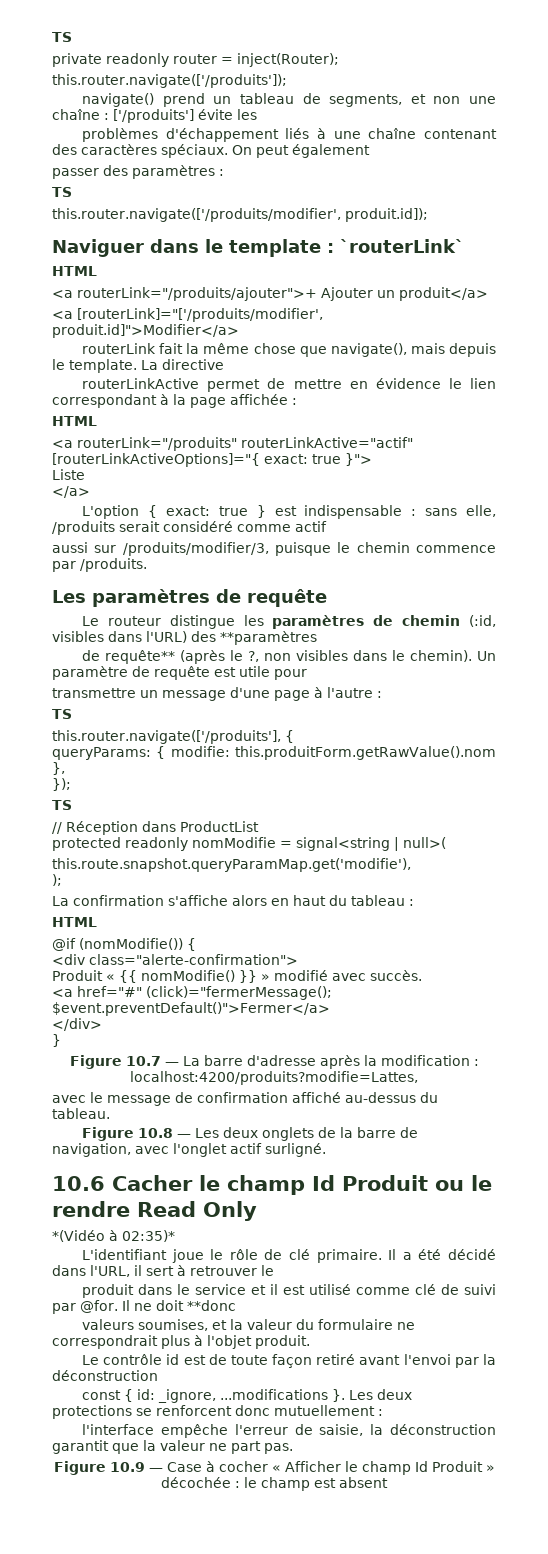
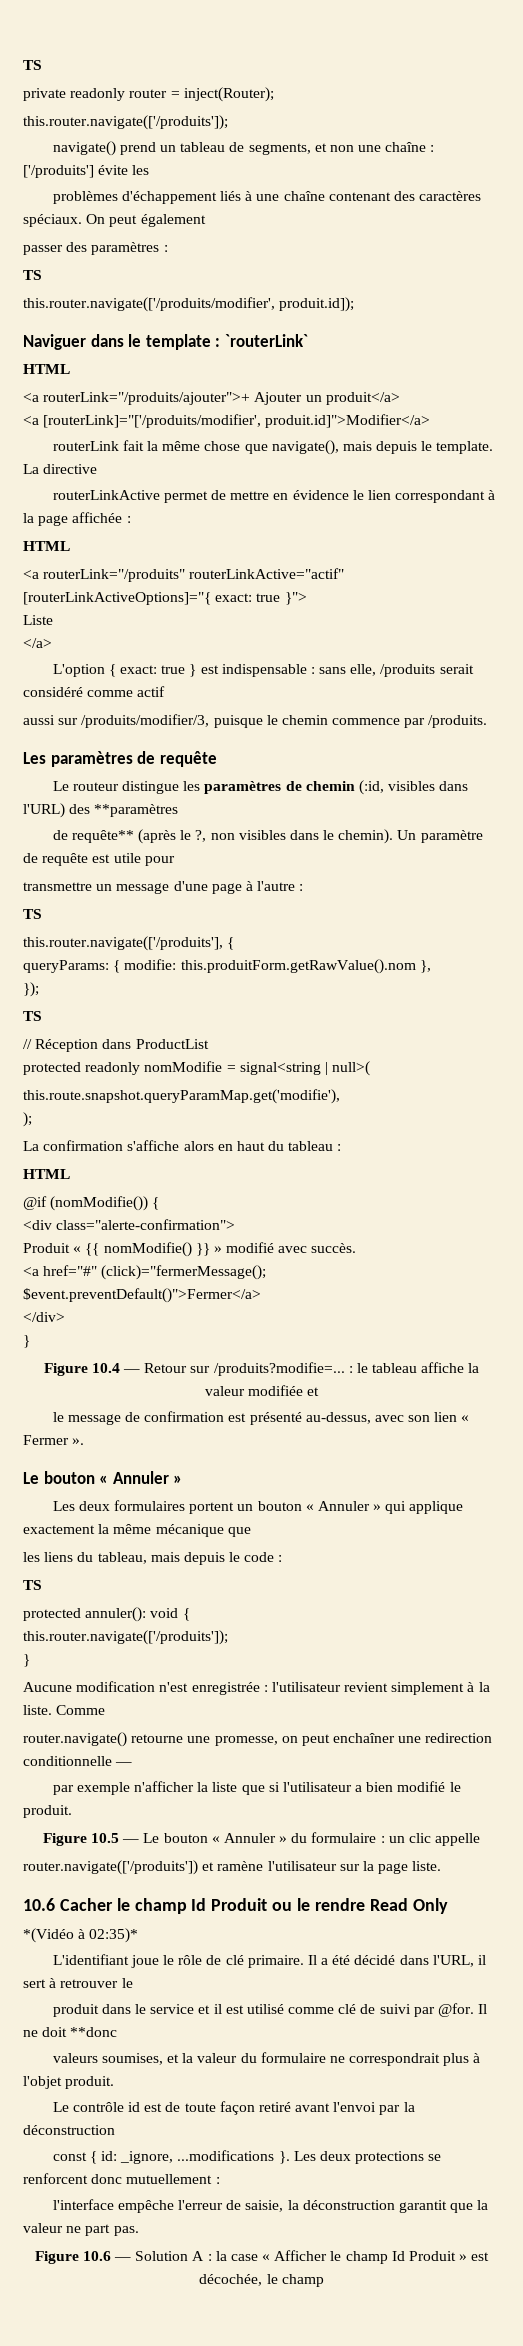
- Figure 10.7 — La barre d'adresse après la modification : localhost:4200/produits?modifie=Lattes,
- avec le message de confirmation affiché au-dessus du tableau.
- Figure 10.8 — Les deux onglets de la barre de navigation, avec l'onglet actif surligné.
+ Figure 10.4 — Retour sur /produits?modifie=... : le tableau affiche la valeur modifiée et
+ le message de confirmation est présenté au-dessus, avec son lien « Fermer ».
+ Le bouton « Annuler »
+ Les deux formulaires portent un bouton « Annuler » qui applique exactement la même mécanique que
+ les liens du tableau, mais depuis le code :
+ TS
+ protected annuler(): void {
+ this.router.navigate(['/produits']);
+ }
+ Aucune modification n'est enregistrée : l'utilisateur revient simplement à la liste. Comme
+ router.navigate() retourne une promesse, on peut enchaîner une redirection conditionnelle —
+ par exemple n'afficher la liste que si l'utilisateur a bien modifié le produit.
+ Figure 10.5 — Le bouton « Annuler » du formulaire : un clic appelle
+ router.navigate(['/produits']) et ramène l'utilisateur sur la page liste.
- Figure 10.9 — Case à cocher « Afficher le champ Id Produit » décochée : le champ est absent
+ Figure 10.6 — Solution A : la case « Afficher le champ Id Produit » est décochée, le champ

